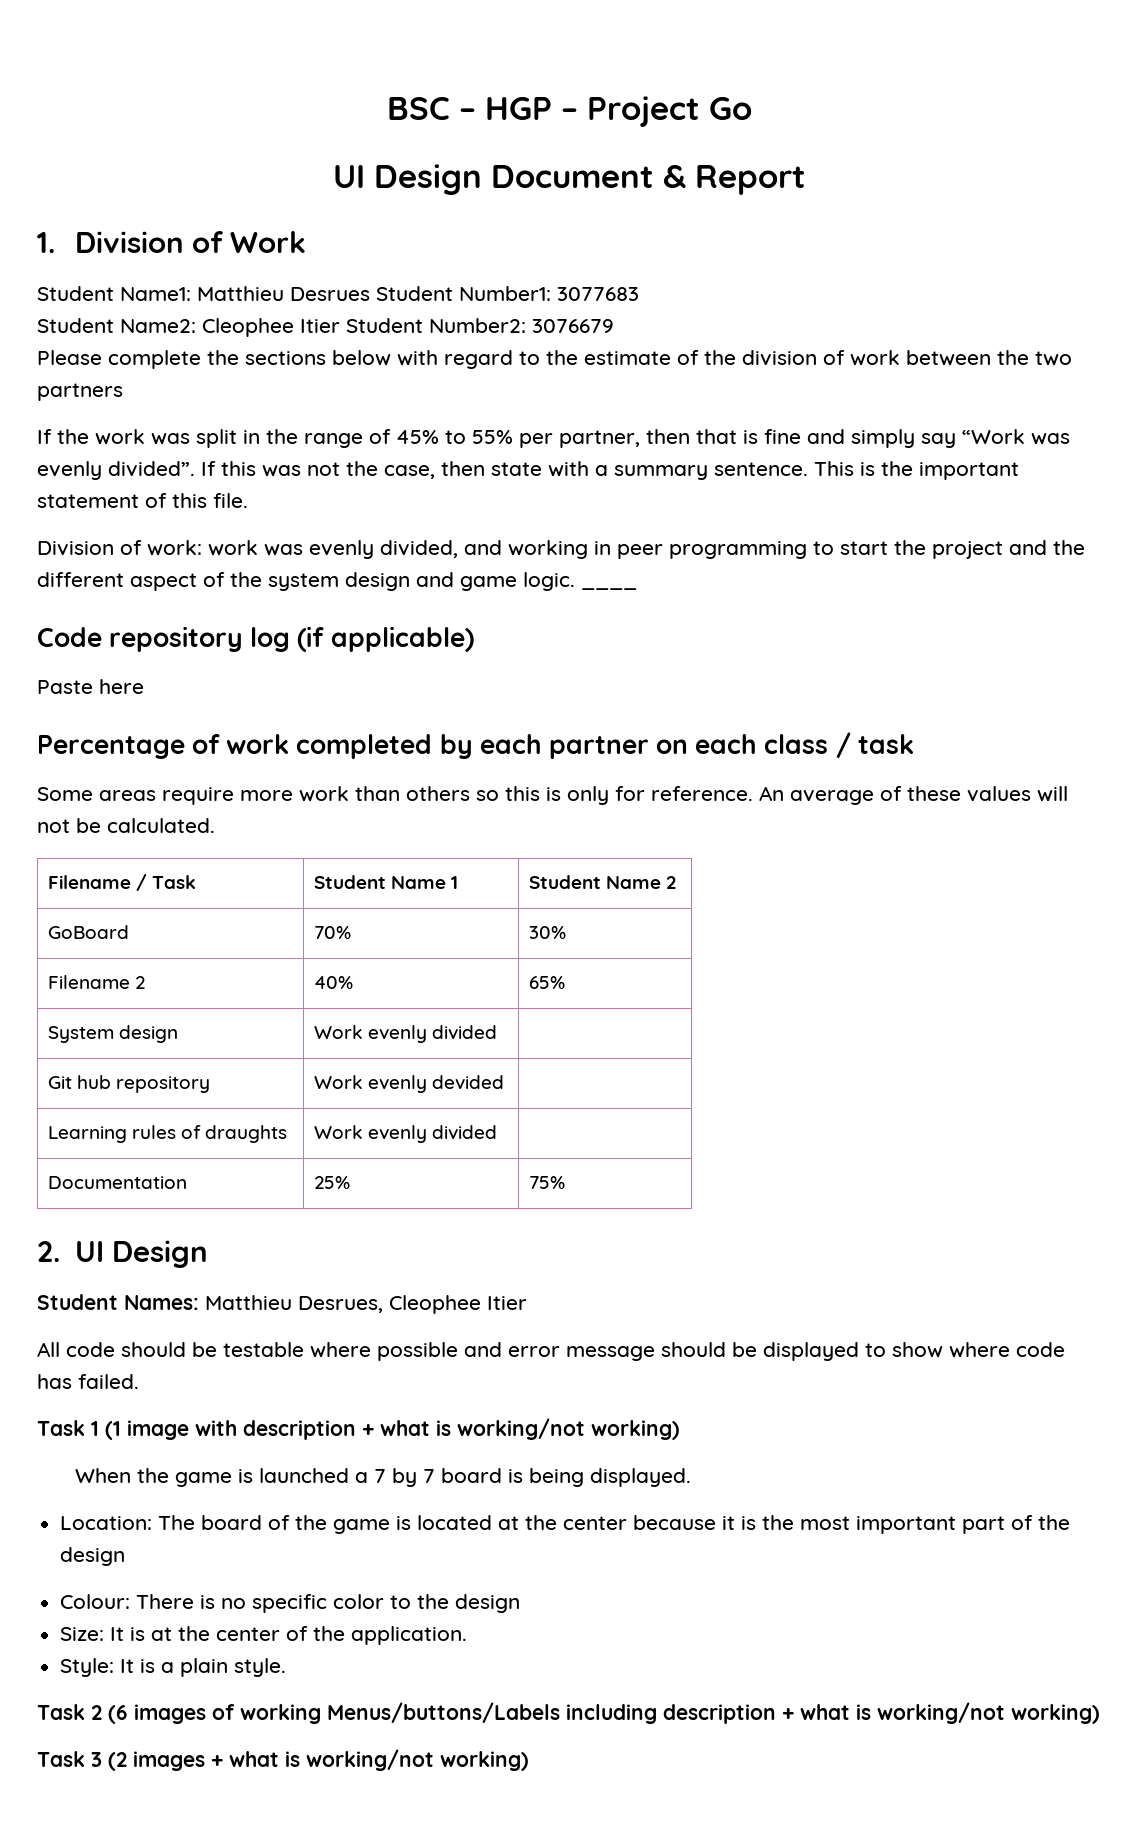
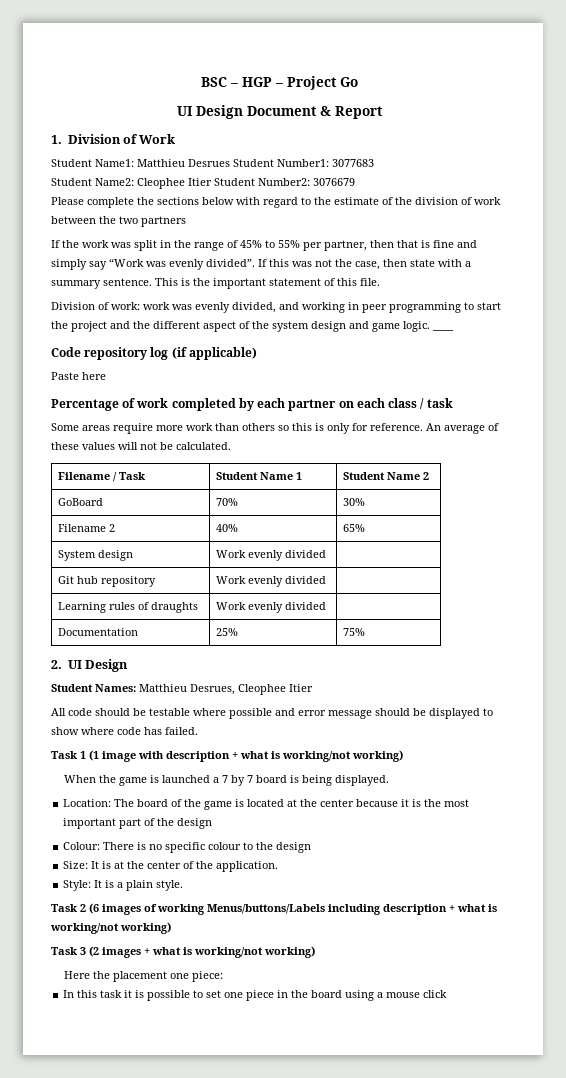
- Git hub repository | Work evenly devided |
+ Git hub repository | Work evenly divided |
- Colour: There is no specific color to the design
+ Colour: There is no specific colour to the design
+ Here the placement one piece:
+ In this task it is possible to set one piece in the board using a mouse click

